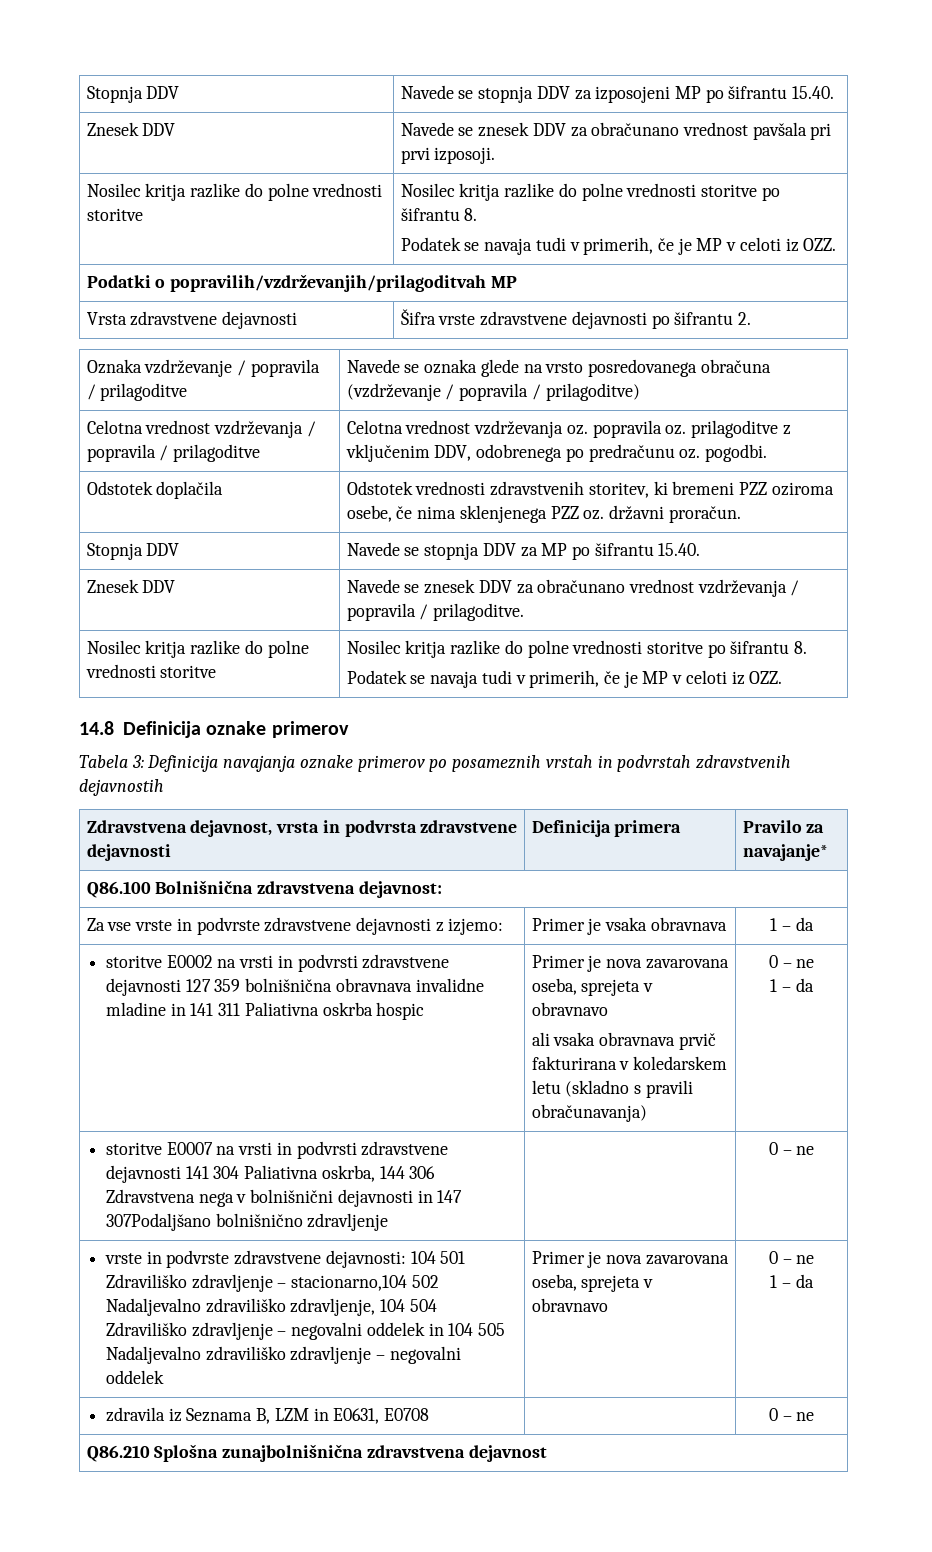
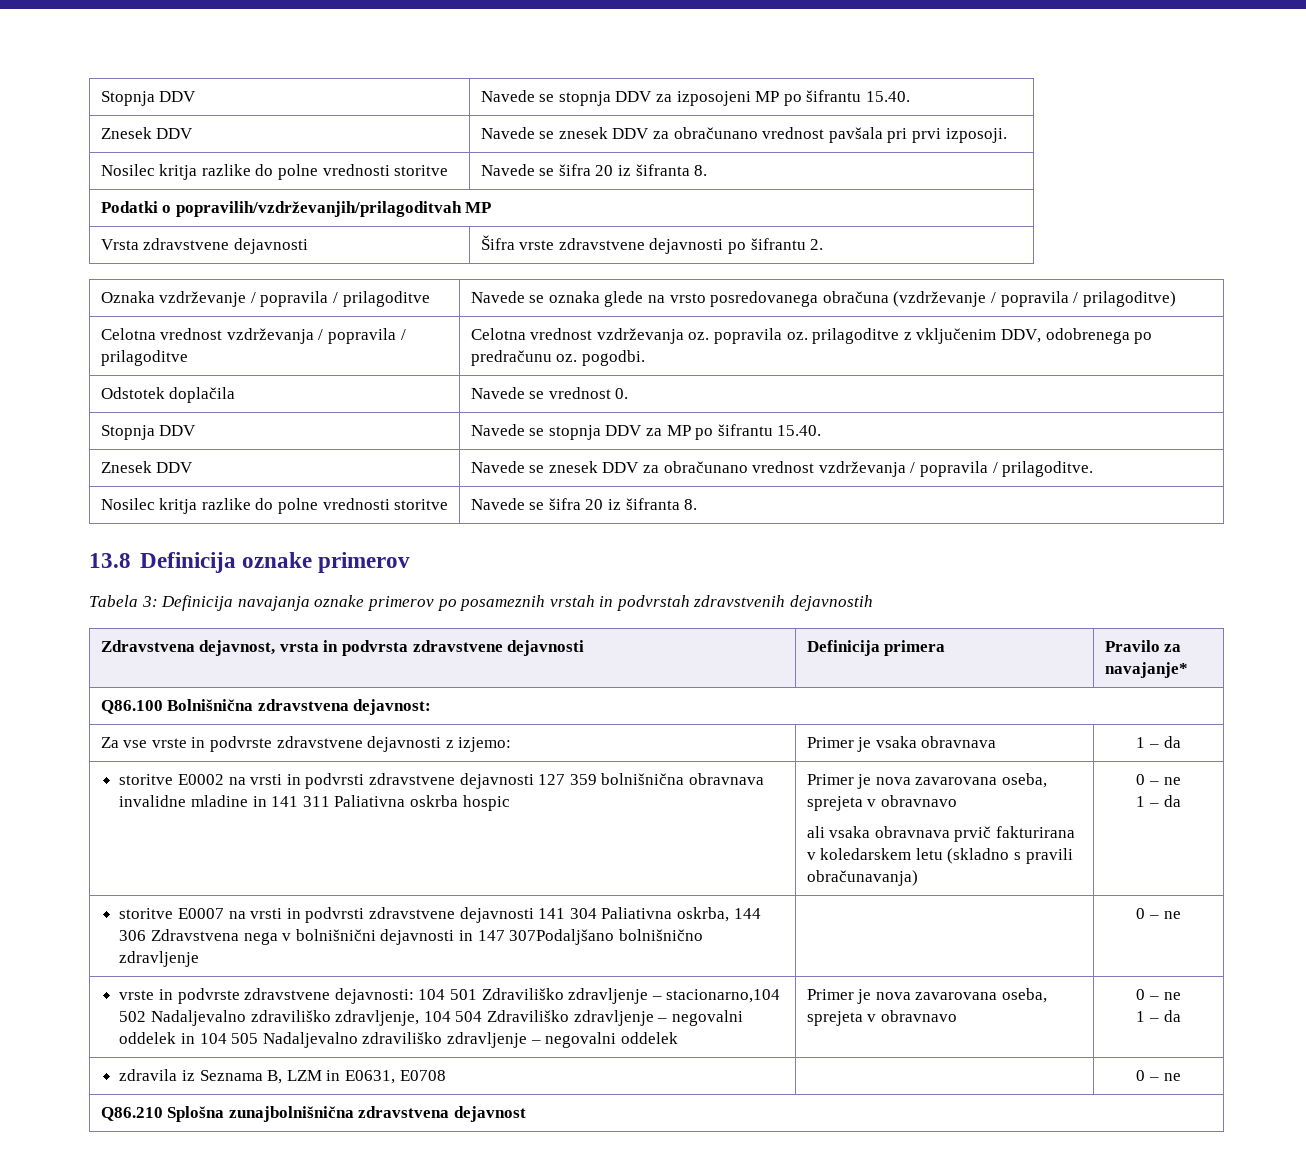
  Znesek DDV | Navede se znesek DDV za obračunano vrednost pavšala pri prvi izposoji.
- Nosilec kritja razlike do polne vrednosti storitve | Nosilec kritja razlike do polne vrednosti storitve po šifrantu 8.
- Podatek se navaja tudi v primerih, če je MP v celoti iz OZZ.
+ Nosilec kritja razlike do polne vrednosti storitve | Navede se šifra 20 iz šifranta 8.
- Odstotek doplačila | Odstotek vrednosti zdravstvenih storitev, ki bremeni PZZ oziroma osebe, če nima sklenjenega PZZ oz. državni proračun.
+ Odstotek doplačila | Navede se vrednost 0.
  Znesek DDV | Navede se znesek DDV za obračunano vrednost vzdrževanja / popravila / prilagoditve.
- Nosilec kritja razlike do polne vrednosti storitve | Nosilec kritja razlike do polne vrednosti storitve po šifrantu 8.
- Podatek se navaja tudi v primerih, če je MP v celoti iz OZZ.
- 14.8 Definicija oznake primerov
+ Nosilec kritja razlike do polne vrednosti storitve | Navede se šifra 20 iz šifranta 8.
+ 13.8 Definicija oznake primerov

